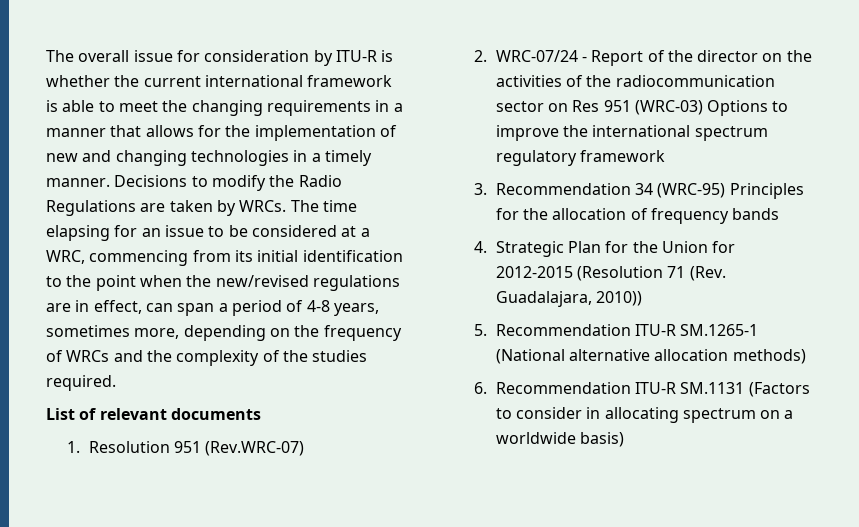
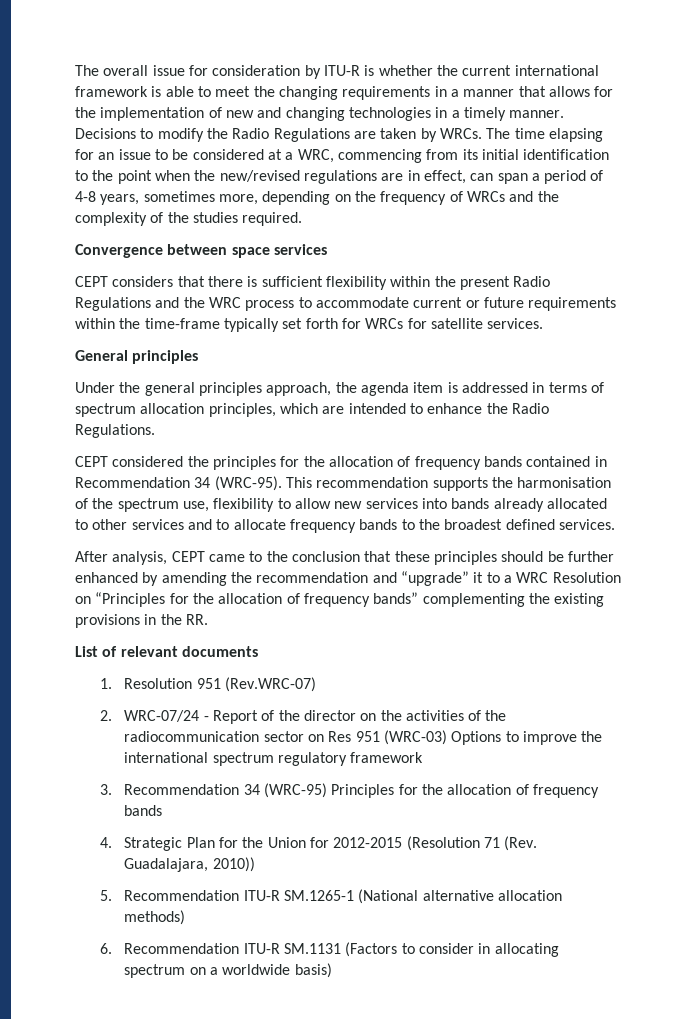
+ Convergence between space services
+ CEPT considers that there is sufficient flexibility within the present Radio Regulations and the WRC process to accommodate current or future requirements within the time-frame typically set forth for WRCs for satellite services.
+ General principles
+ Under the general principles approach, the agenda item is addressed in terms of spectrum allocation principles, which are intended to enhance the Radio Regulations.
+ CEPT considered the principles for the allocation of frequency bands contained in Recommendation 34 (WRC-95). This recommendation supports the harmonisation of the spectrum use, flexibility to allow new services into bands already allocated to other services and to allocate frequency bands to the broadest defined services.
+ After analysis, CEPT came to the conclusion that these principles should be further enhanced by amending the recommendation and “upgrade” it to a WRC Resolution on “Principles for the allocation of frequency bands” complementing the existing provisions in the RR.

